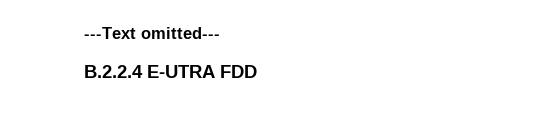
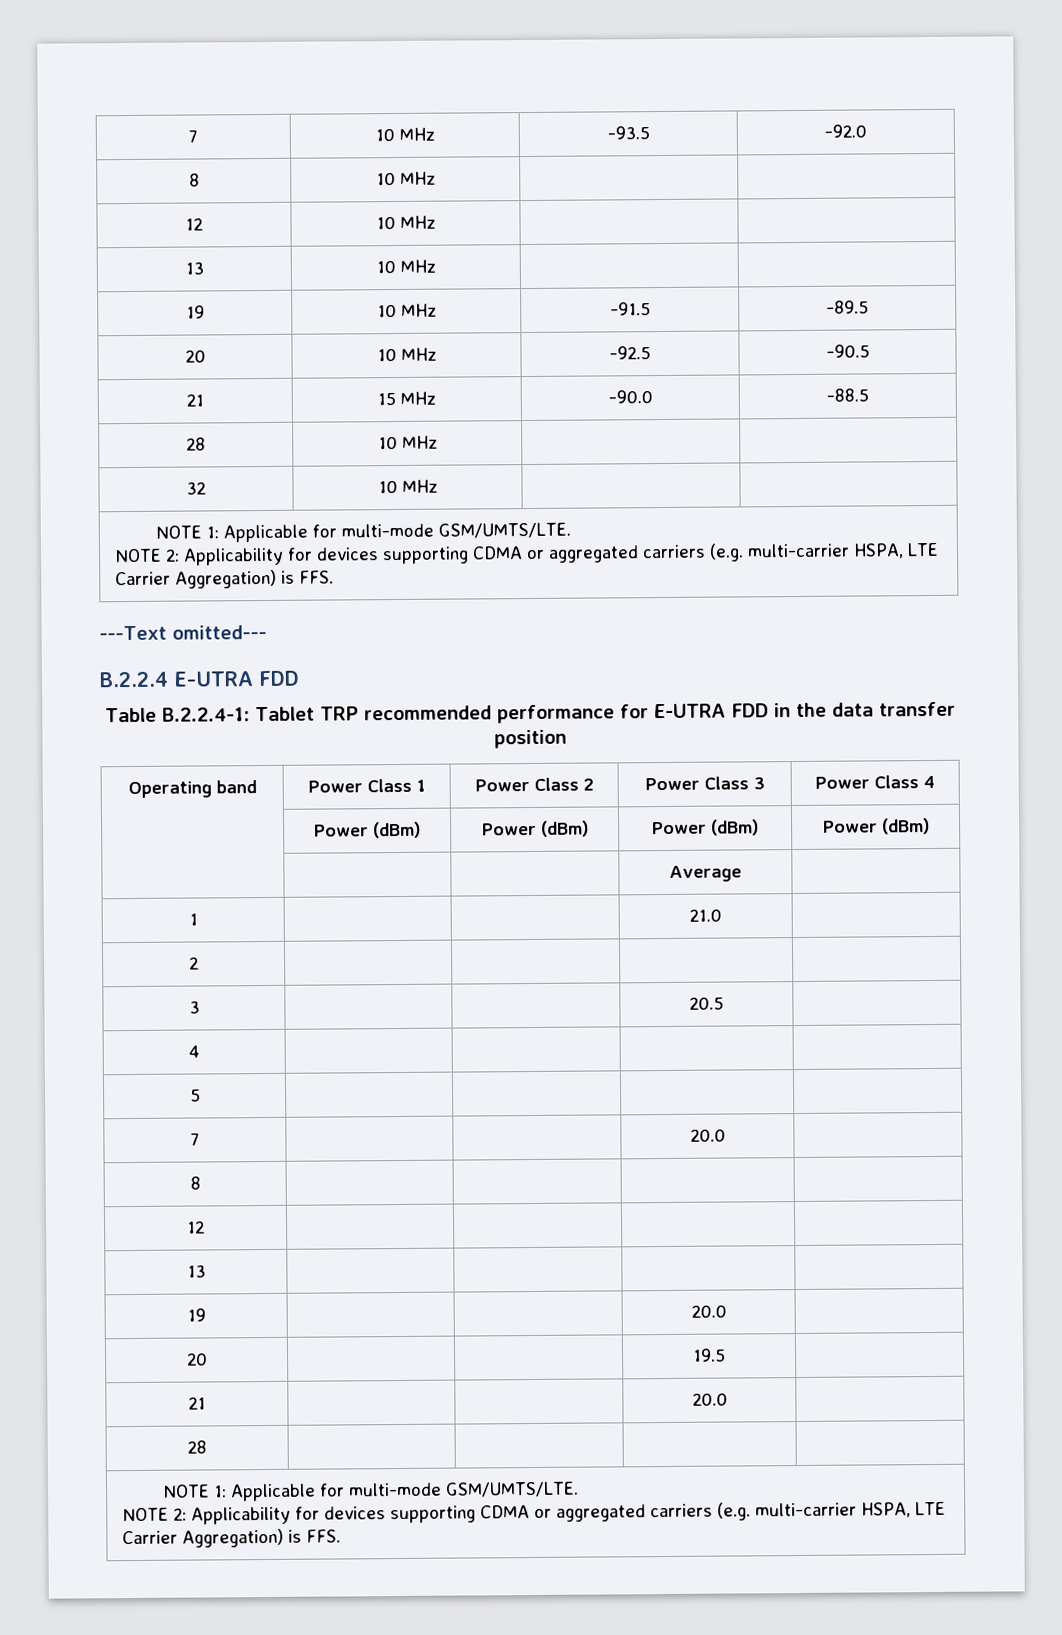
+ 7 | 10 MHz | -93.5 | -92.0
+ 8 | 10 MHz | |
+ 12 | 10 MHz | |
+ 13 | 10 MHz | |
+ 19 | 10 MHz | -91.5 | -89.5
+ 20 | 10 MHz | -92.5 | -90.5
+ 21 | 15 MHz | -90.0 | -88.5
+ 28 | 10 MHz | |
+ 32 | 10 MHz | |
+ NOTE 1: Applicable for multi-mode GSM/UMTS/LTE.
+ NOTE 2: Applicability for devices supporting CDMA or aggregated carriers (e.g. multi-carrier HSPA, LTE Carrier Aggregation) is FFS.
+ Table B.2.2.4-1: Tablet TRP recommended performance for E-UTRA FDD in the data transfer position
+ Operating band | Power Class 1 | Power Class 2 | Power Class 3 | Power Class 4
+ | Power (dBm) | Power (dBm) | Power (dBm) | Power (dBm)
+ | | | Average |
+ 1 | | | 21.0 |
+ 2 | | | |
+ 3 | | | 20.5 |
+ 4 | | | |
+ 5 | | | |
+ 7 | | | 20.0 |
+ 8 | | | |
+ 12 | | | |
+ 13 | | | |
+ 19 | | | 20.0 |
+ 20 | | | 19.5 |
+ 21 | | | 20.0 |
+ 28 | | | |
+ NOTE 1: Applicable for multi-mode GSM/UMTS/LTE.
+ NOTE 2: Applicability for devices supporting CDMA or aggregated carriers (e.g. multi-carrier HSPA, LTE Carrier Aggregation) is FFS.

